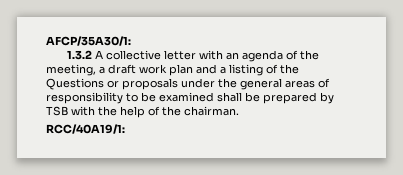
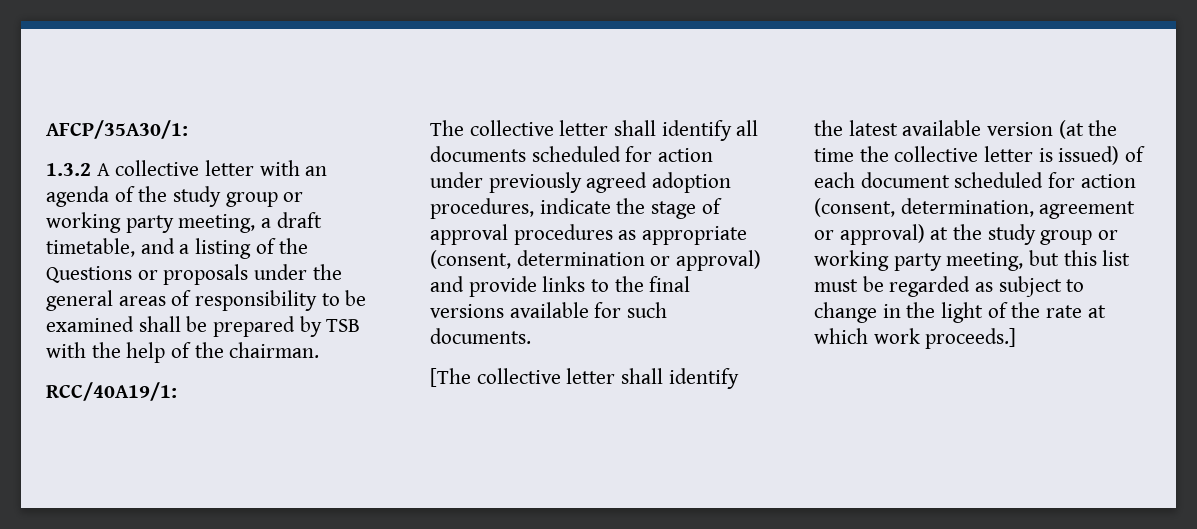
- 1.3.2 A collective letter with an agenda of the meeting, a draft work plan and a listing of the Questions or proposals under the general areas of responsibility to be examined shall be prepared by TSB with the help of the chairman.
+ 1.3.2 A collective letter with an agenda of the study group or working party meeting, a draft timetable, and a listing of the Questions or proposals under the general areas of responsibility to be examined shall be prepared by TSB with the help of the chairman.
+ The collective letter shall identify all documents scheduled for action under previously agreed adoption procedures, indicate the stage of approval procedures as appropriate (consent, determination or approval) and provide links to the final versions available for such documents.
+ [The collective letter shall identify the latest available version (at the time the collective letter is issued) of each document scheduled for action (consent, determination, agreement or approval) at the study group or working party meeting, but this list must be regarded as subject to change in the light of the rate at which work proceeds.]

